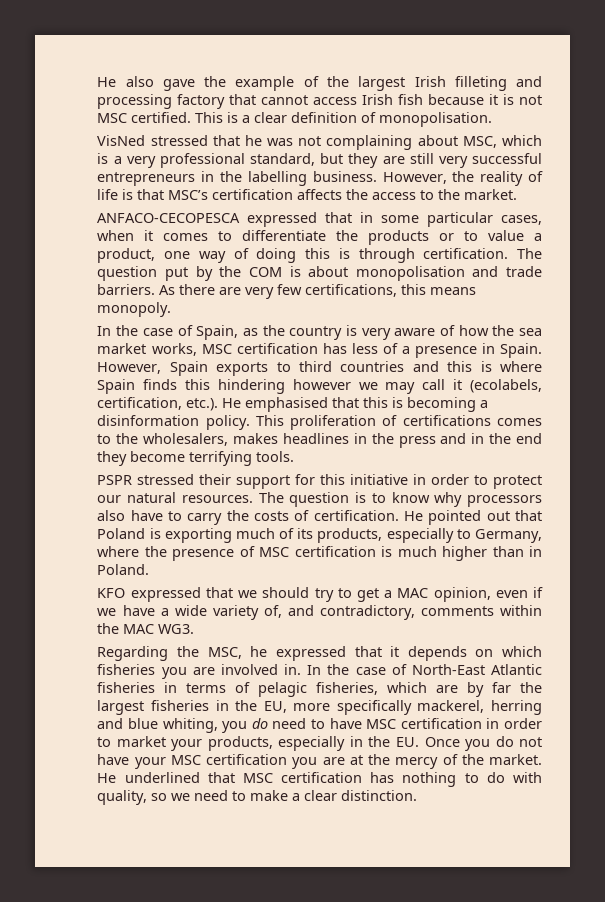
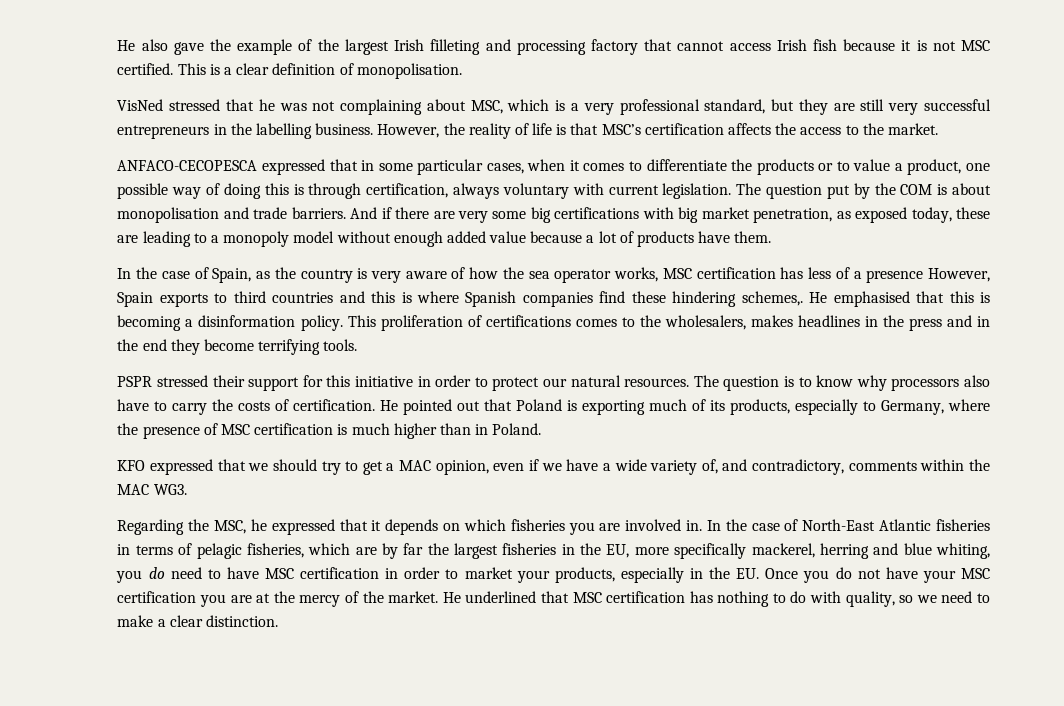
- ANFACO-CECOPESCA expressed that in some particular cases, when it comes to differentiate the products or to value a product, one way of doing this is through certification.
+ ANFACO-CECOPESCA expressed that in some particular cases, when it comes to differentiate the products or to value a product, one possible way of doing this is through certification, always voluntary with current legislation.
- As there are very few certifications, this means monopoly.
+ And if there are very some big certifications with big market penetration, as exposed today, these are leading to a monopoly model without enough added value because a lot of products have them.
- In the case of Spain, as the country is very aware of how the sea market works, MSC certification has less of a presence in Spain. However, Spain exports to third countries and this is where Spain finds this hindering however we may call it (ecolabels, certification, etc.). He emphasised that this is becoming a disinformation policy.
+ In the case of Spain, as the country is very aware of how the sea operator works, MSC certification has less of a presence However, Spain exports to third countries and this is where Spanish companies find these hindering schemes,. He emphasised that this is becoming a disinformation policy.

